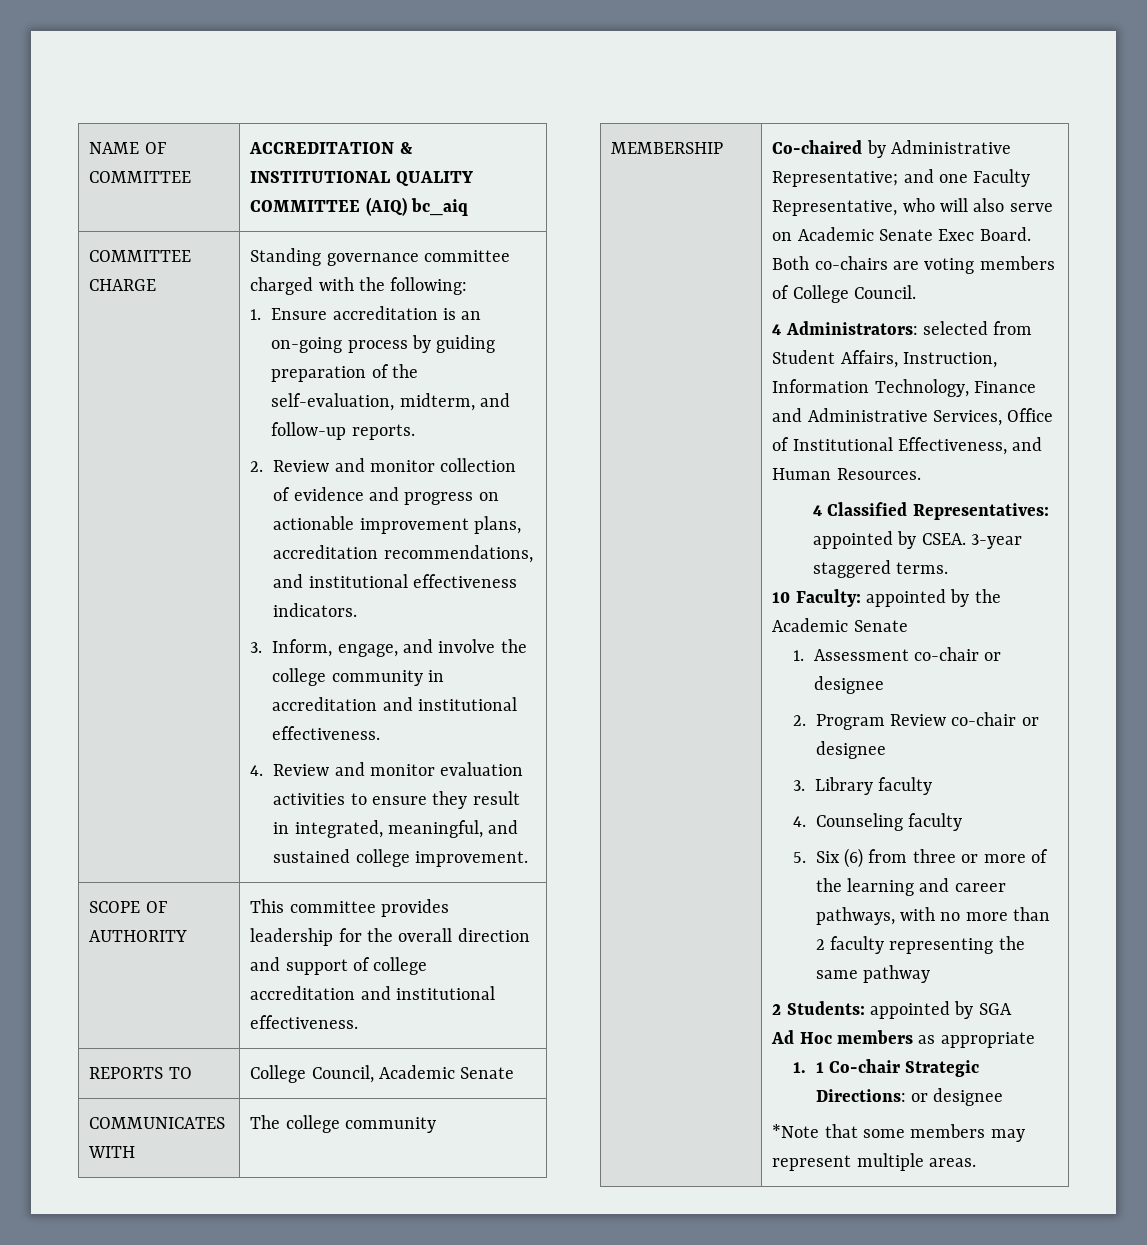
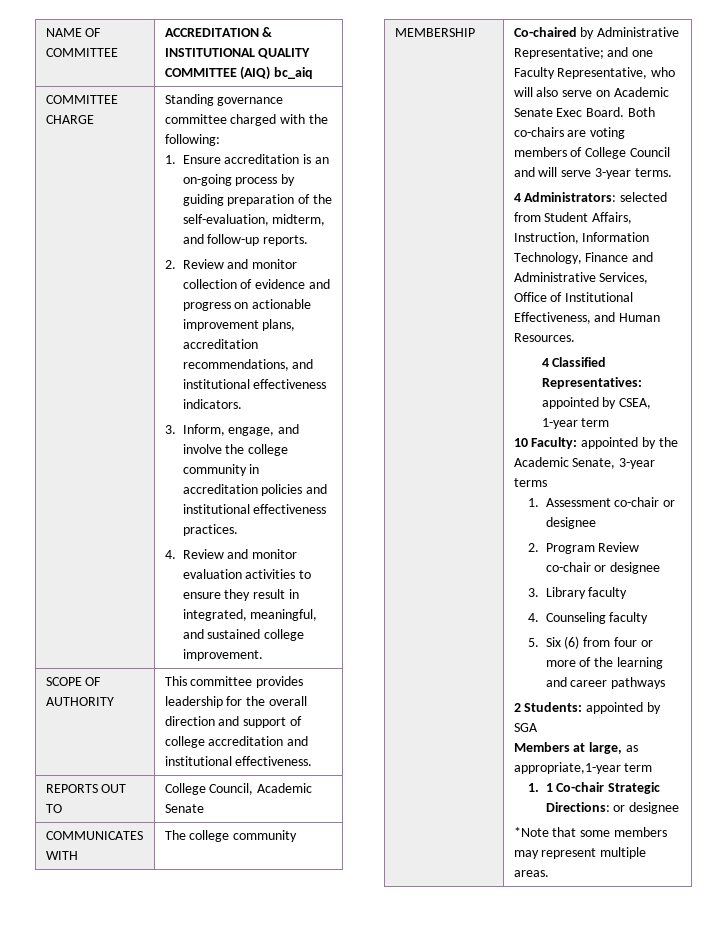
- 3. Inform, engage, and involve the college community in accreditation and institutional effectiveness.
+ 3. Inform, engage, and involve the college community in accreditation policies and institutional effectiveness practices.
- REPORTS TO | College Council, Academic Senate
+ REPORTS OUT TO | College Council, Academic Senate
- Both co-chairs are voting members of College Council.
+ Both co-chairs are voting members of College Council and will serve 3-year terms.
- 4 Classified Representatives: appointed by CSEA. 3-year staggered terms.
+ 4 Classified Representatives: appointed by CSEA, 1-year term
- 10 Faculty: appointed by the Academic Senate
+ 10 Faculty: appointed by the Academic Senate, 3-year terms
- 5. Six (6) from three or more of the learning and career pathways, with no more than 2 faculty representing the same pathway
+ 5. Six (6) from four or more of the learning and career pathways
- Ad Hoc members as appropriate
+ Members at large, as appropriate,1-year term

